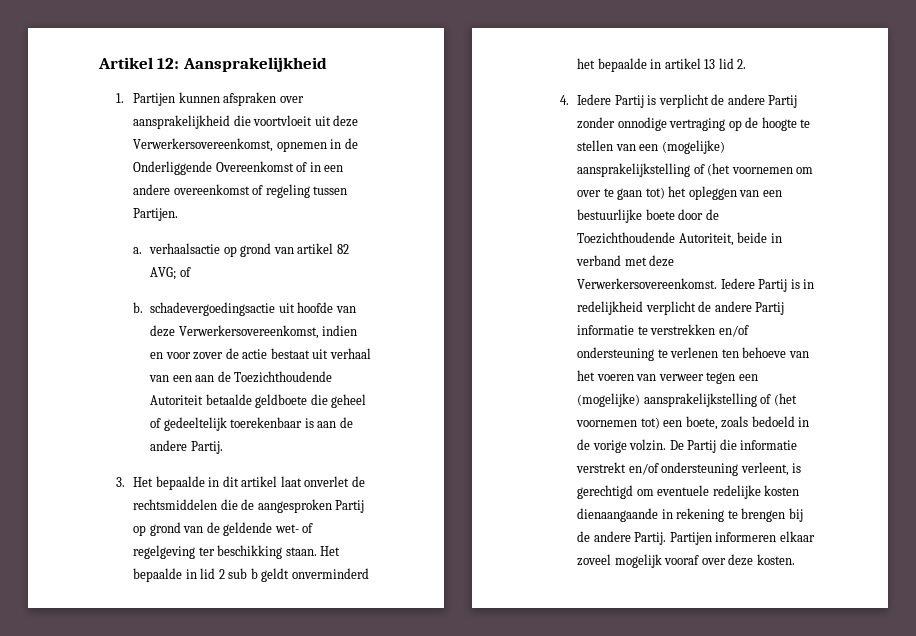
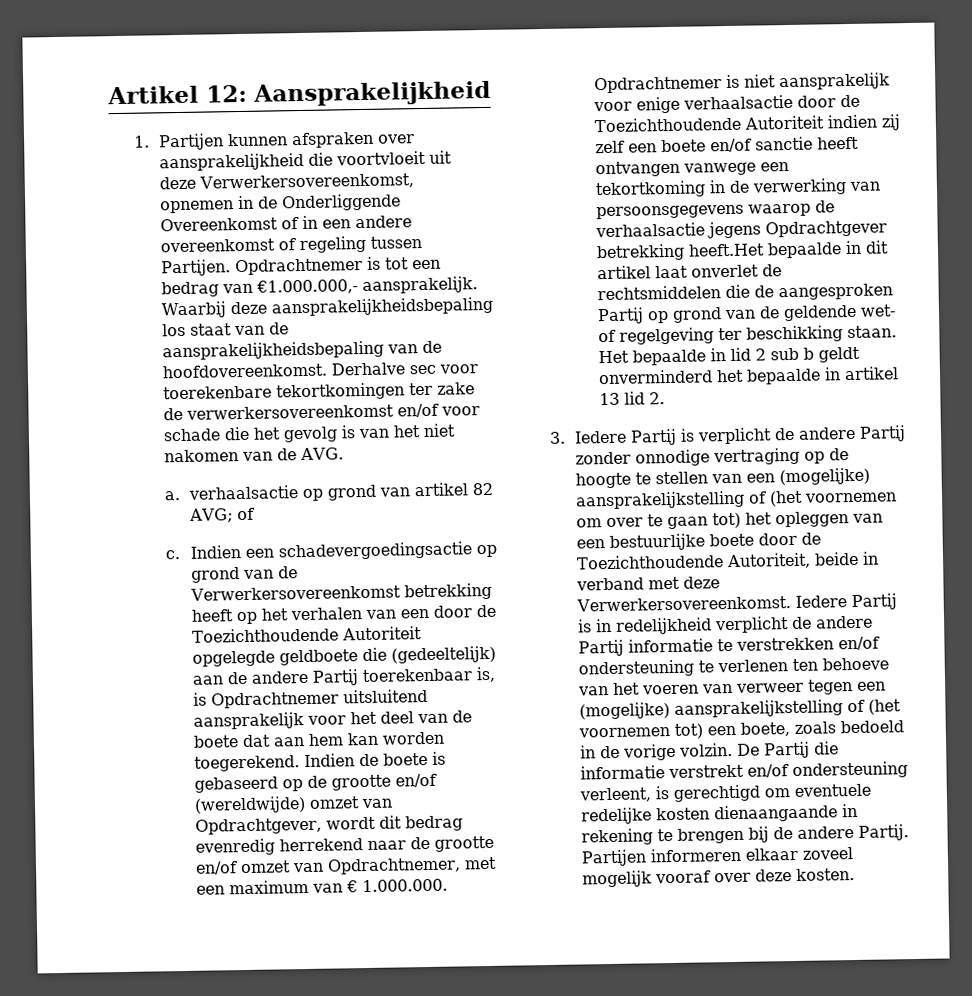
+ Opdrachtnemer is tot een bedrag van €1.000.000,- aansprakelijk. Waarbij deze aansprakelijkheidsbepaling los staat van de aansprakelijkheidsbepaling van de hoofdovereenkomst. Derhalve sec voor toerekenbare tekortkomingen ter zake de verwerkersovereenkomst en/of voor schade die het gevolg is van het niet nakomen van de AVG.
- b. schadevergoedingsactie uit hoofde van deze Verwerkersovereenkomst, indien en voor zover de actie bestaat uit verhaal van een aan de Toezichthoudende Autoriteit betaalde geldboete die geheel of gedeeltelijk toerekenbaar is aan de andere Partij.
- 3. Het bepaalde in dit artikel laat onverlet de rechtsmiddelen die de aangesproken Partij op grond van de geldende wet- of regelgeving ter beschikking staan.
+ c. Indien een schadevergoedingsactie op grond van de Verwerkersovereenkomst betrekking heeft op het verhalen van een door de Toezichthoudende Autoriteit opgelegde geldboete die (gedeeltelijk) aan de andere Partij toerekenbaar is, is Opdrachtnemer uitsluitend aansprakelijk voor het deel van de boete dat aan hem kan worden toegerekend. Indien de boete is gebaseerd op de grootte en/of (wereldwijde) omzet van Opdrachtgever, wordt dit bedrag evenredig herrekend naar de grootte en/of omzet van Opdrachtnemer, met een maximum van € 1.000.000. Opdrachtnemer is niet aansprakelijk voor enige verhaalsactie door de Toezichthoudende Autoriteit indien zij zelf een boete en/of sanctie heeft ontvangen vanwege een tekortkoming in de verwerking van persoonsgegevens waarop de verhaalsactie jegens Opdrachtgever betrekking heeft.Het bepaalde in dit artikel laat onverlet de rechtsmiddelen die de aangesproken Partij op grond van de geldende wet- of regelgeving ter beschikking staan.
- 4. Iedere Partij is verplicht de andere Partij zonder onnodige vertraging op de hoogte te stellen van een (mogelijke) aansprakelijkstelling of (het voornemen om over te gaan tot) het opleggen van een bestuurlijke boete door de Toezichthoudende Autoriteit, beide in verband met deze Verwerkersovereenkomst.
+ 3. Iedere Partij is verplicht de andere Partij zonder onnodige vertraging op de hoogte te stellen van een (mogelijke) aansprakelijkstelling of (het voornemen om over te gaan tot) het opleggen van een bestuurlijke boete door de Toezichthoudende Autoriteit, beide in verband met deze Verwerkersovereenkomst.

